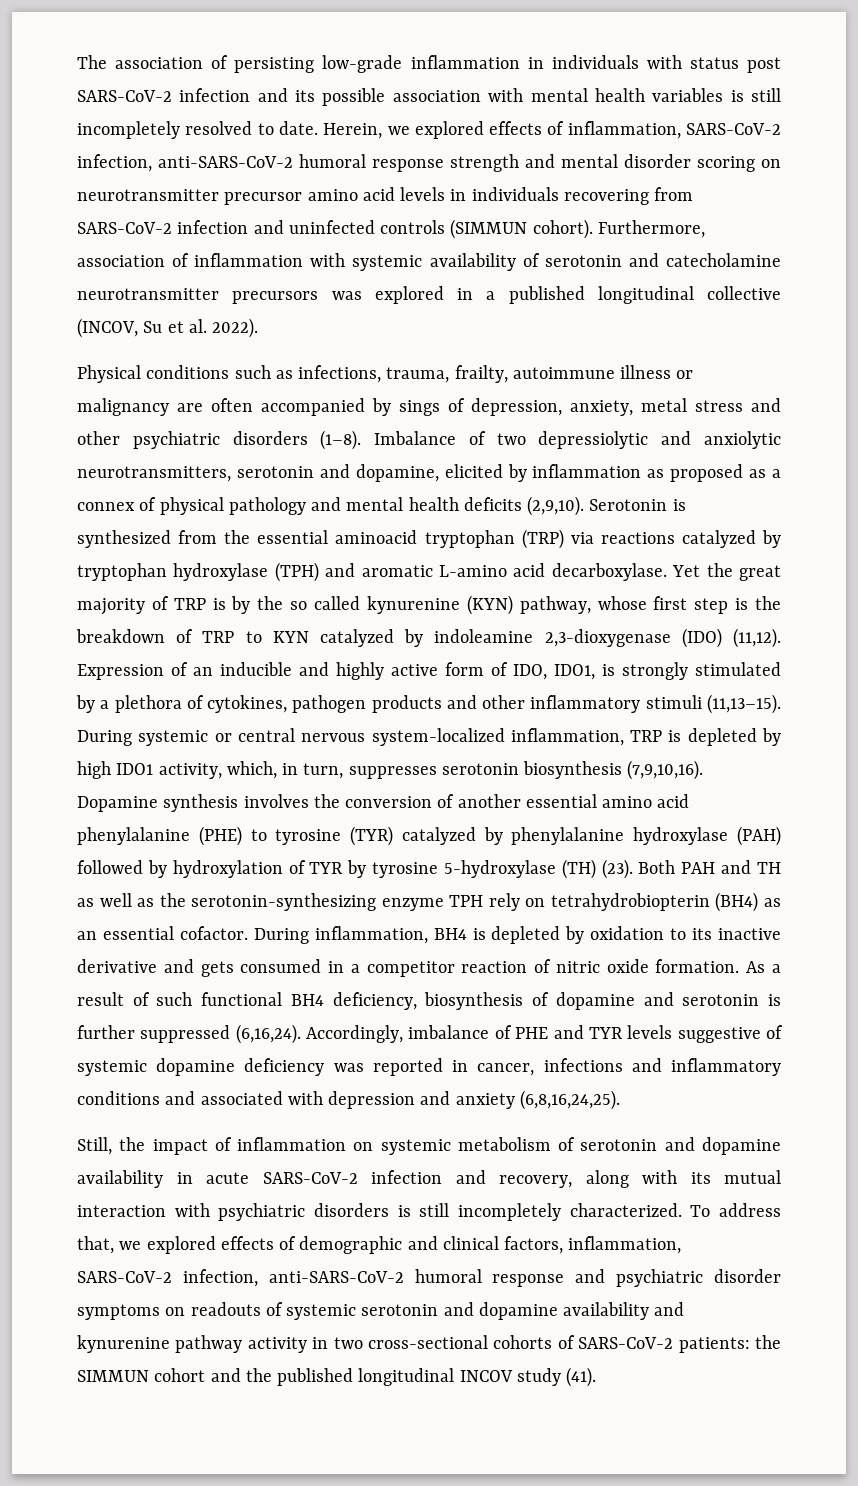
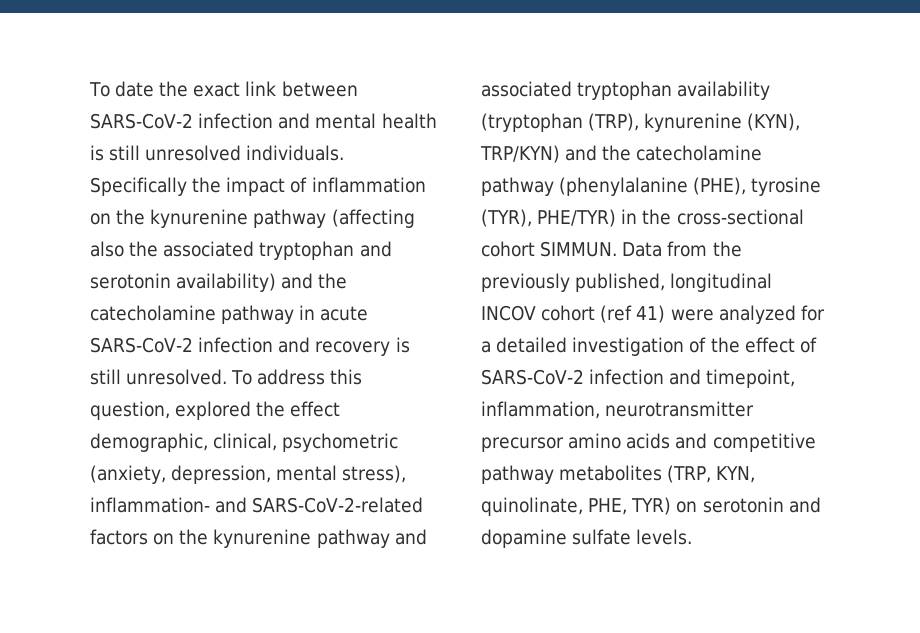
- The association of persisting low-grade inflammation in individuals with status post SARS-CoV-2 infection and its possible association with mental health variables is still incompletely resolved to date. Herein, we explored effects of inflammation, SARS-CoV-2 infection, anti-SARS-CoV-2 humoral response strength and mental disorder scoring on neurotransmitter precursor amino acid levels in individuals recovering from SARS-CoV-2 infection and uninfected controls (SIMMUN cohort). Furthermore, association of inflammation with systemic availability of serotonin and catecholamine neurotransmitter precursors was explored in a published longitudinal collective (INCOV, Su et al. 2022).
- Physical conditions such as infections, trauma, frailty, autoimmune illness or malignancy are often accompanied by sings of depression, anxiety, metal stress and other psychiatric disorders (1–8). Imbalance of two depressiolytic and anxiolytic neurotransmitters, serotonin and dopamine, elicited by inflammation as proposed as a connex of physical pathology and mental health deficits (2,9,10). Serotonin is synthesized from the essential aminoacid tryptophan (TRP) via reactions catalyzed by tryptophan hydroxylase (TPH) and aromatic L-amino acid decarboxylase. Yet the great majority of TRP is by the so called kynurenine (KYN) pathway, whose first step is the breakdown of TRP to KYN catalyzed by indoleamine 2,3-dioxygenase (IDO) (11,12). Expression of an inducible and highly active form of IDO, IDO1, is strongly stimulated by a plethora of cytokines, pathogen products and other inflammatory stimuli (11,13–15). During systemic or central nervous system-localized inflammation, TRP is depleted by high IDO1 activity, which, in turn, suppresses serotonin biosynthesis (7,9,10,16). Dopamine synthesis involves the conversion of another essential amino acid phenylalanine (PHE) to tyrosine (TYR) catalyzed by phenylalanine hydroxylase (PAH) followed by hydroxylation of TYR by tyrosine 5-hydroxylase (TH) (23). Both PAH and TH as well as the serotonin-synthesizing enzyme TPH rely on tetrahydrobiopterin (BH4) as an essential cofactor. During inflammation, BH4 is depleted by oxidation to its inactive derivative and gets consumed in a competitor reaction of nitric oxide formation. As a result of such functional BH4 deficiency, biosynthesis of dopamine and serotonin is further suppressed (6,16,24). Accordingly, imbalance of PHE and TYR levels suggestive of systemic dopamine deficiency was reported in cancer, infections and inflammatory conditions and associated with depression and anxiety (6,8,16,24,25).
- Still, the impact of inflammation on systemic metabolism of serotonin and dopamine availability in acute SARS-CoV-2 infection and recovery, along with its mutual interaction with psychiatric disorders is still incompletely characterized. To address that, we explored effects of demographic and clinical factors, inflammation, SARS-CoV-2 infection, anti-SARS-CoV-2 humoral response and psychiatric disorder symptoms on readouts of systemic serotonin and dopamine availability and kynurenine pathway activity in two cross-sectional cohorts of SARS-CoV-2 patients: the SIMMUN cohort and the published longitudinal INCOV study (41).
+ To date the exact link between SARS-CoV-2 infection and mental health is still unresolved individuals. Specifically the impact of inflammation on the kynurenine pathway (affecting also the associated tryptophan and serotonin availability) and the catecholamine pathway in acute SARS-CoV-2 infection and recovery is still unresolved. To address this question, explored the effect demographic, clinical, psychometric (anxiety, depression, mental stress), inflammation- and SARS-CoV-2-related factors on the kynurenine pathway and associated tryptophan availability (tryptophan (TRP), kynurenine (KYN), TRP/KYN) and the catecholamine pathway (phenylalanine (PHE), tyrosine (TYR), PHE/TYR) in the cross-sectional cohort SIMMUN. Data from the previously published, longitudinal INCOV cohort (ref 41) were analyzed for a detailed investigation of the effect of SARS-CoV-2 infection and timepoint, inflammation, neurotransmitter precursor amino acids and competitive pathway metabolites (TRP, KYN, quinolinate, PHE, TYR) on serotonin and dopamine sulfate levels.

